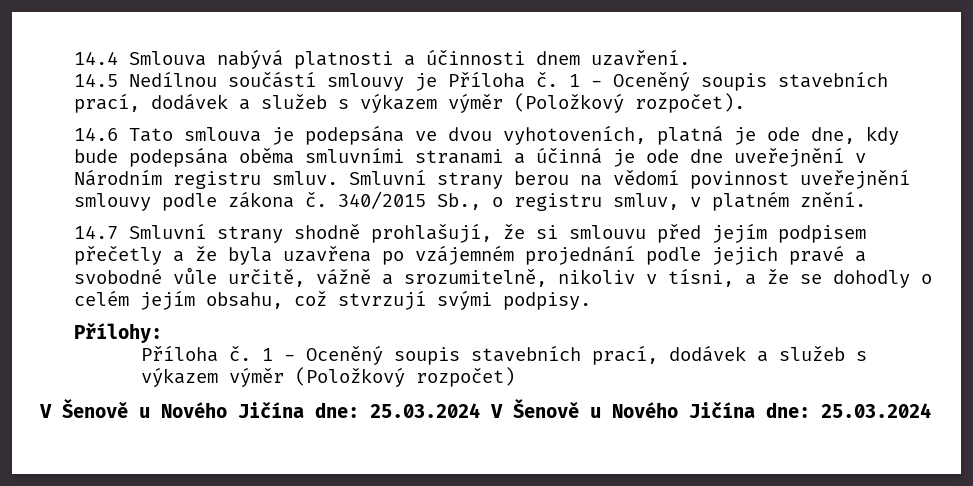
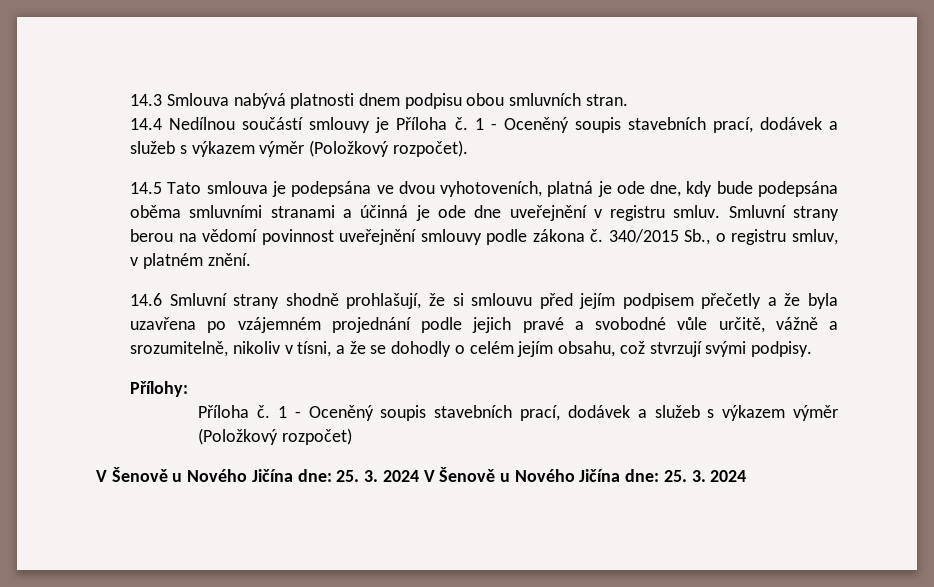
- 14.4 Smlouva nabývá platnosti a účinnosti dnem uzavření.
- 14.5 Nedílnou součástí smlouvy je Příloha č.
+ 14.3 Smlouva nabývá platnosti dnem podpisu obou smluvních stran.
+ 14.4 Nedílnou součástí smlouvy je Příloha č.
- 14.6 Tato smlouva je podepsána ve dvou vyhotoveních, platná je ode dne, kdy bude podepsána oběma smluvními stranami a účinná je ode dne uveřejnění v Národním registru smluv.
+ 14.5 Tato smlouva je podepsána ve dvou vyhotoveních, platná je ode dne, kdy bude podepsána oběma smluvními stranami a účinná je ode dne uveřejnění v registru smluv.
- 14.7 Smluvní strany shodně prohlašují, že si smlouvu před jejím podpisem přečetly a že byla uzavřena po vzájemném projednání podle jejich pravé a svobodné vůle určitě, vážně a srozumitelně, nikoliv v tísni, a že se dohodly o celém jejím obsahu, což stvrzují svými podpisy.
+ 14.6 Smluvní strany shodně prohlašují, že si smlouvu před jejím podpisem přečetly a že byla uzavřena po vzájemném projednání podle jejich pravé a svobodné vůle určitě, vážně a srozumitelně, nikoliv v tísni, a že se dohodly o celém jejím obsahu, což stvrzují svými podpisy.
- V Šenově u Nového Jičína dne: 25.03.2024 V Šenově u Nového Jičína dne: 25.03.2024
+ V Šenově u Nového Jičína dne: 25. 3. 2024 V Šenově u Nového Jičína dne: 25. 3. 2024

